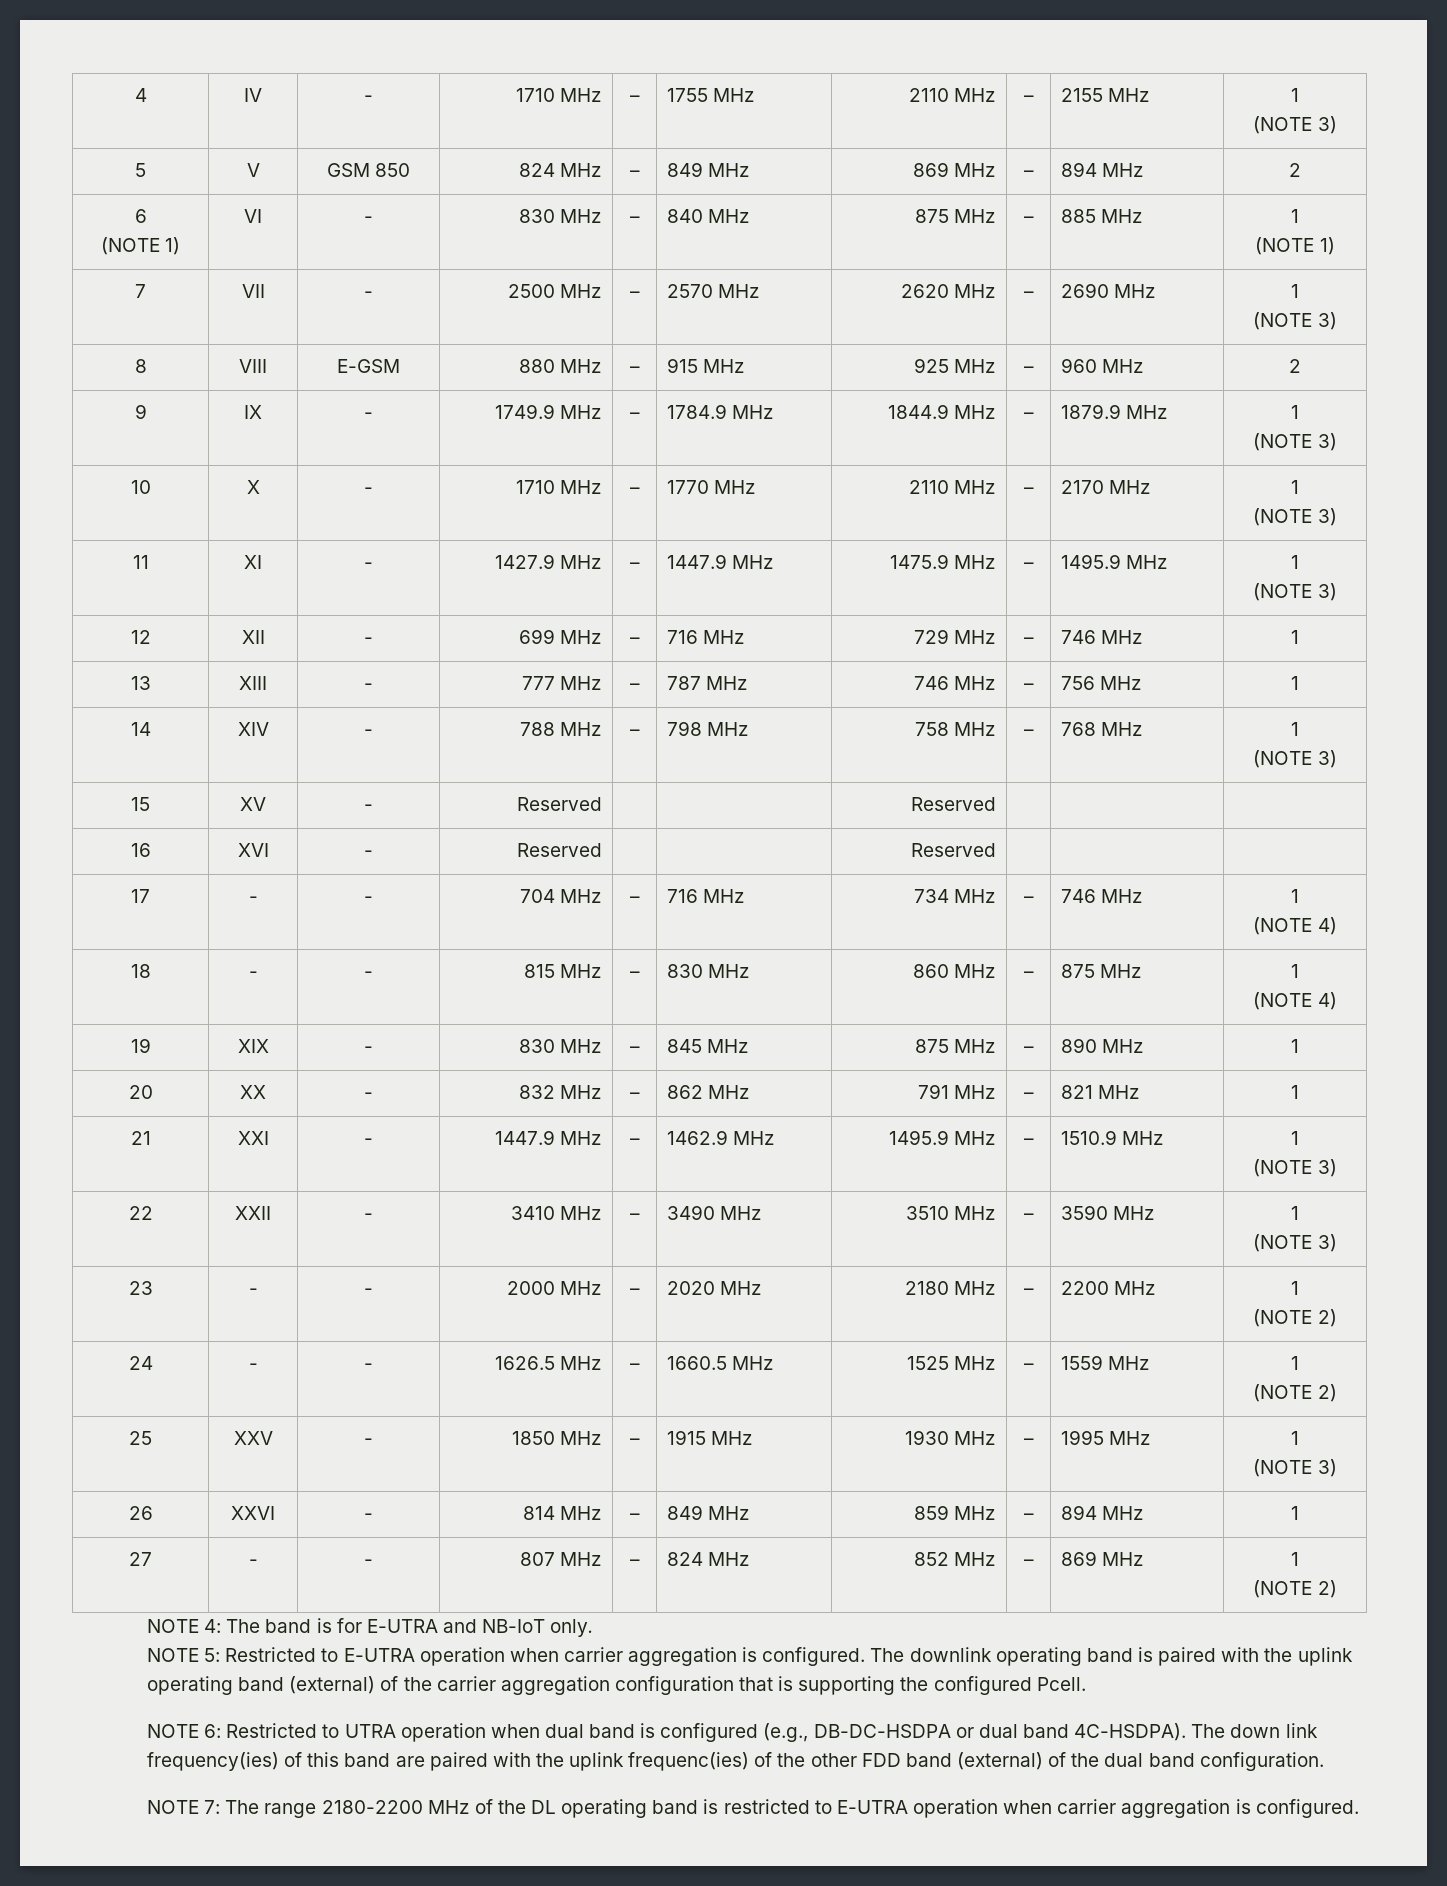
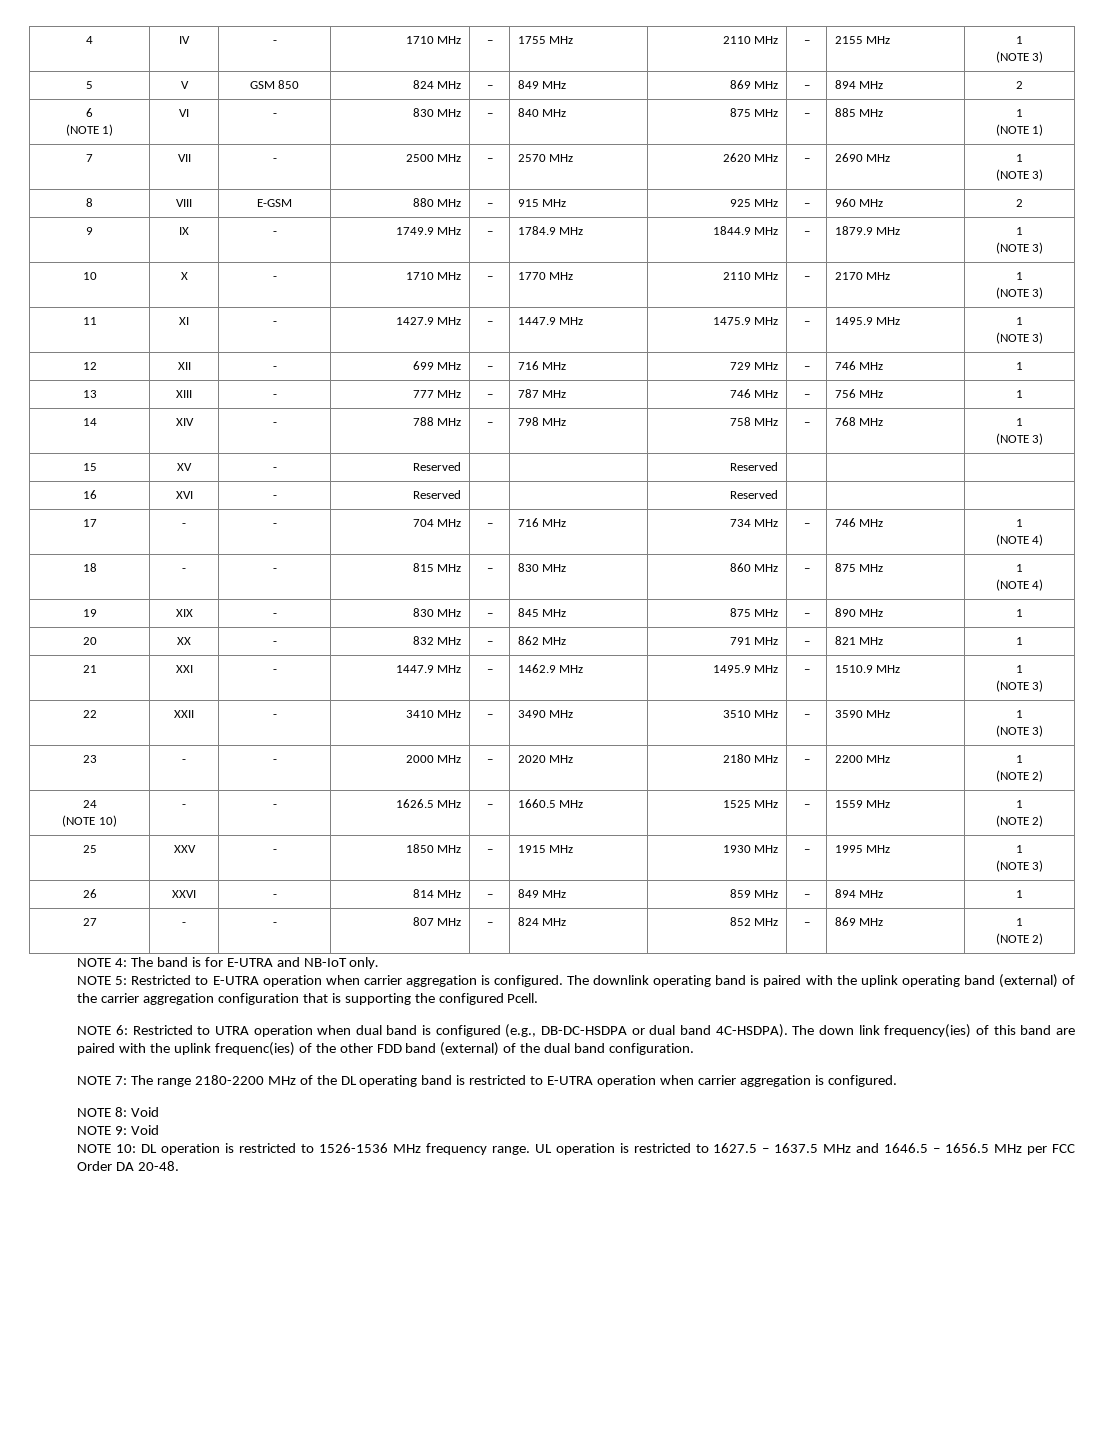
- 24 | - | - | 1626.5 MHz | – | 1660.5 MHz | 1525 MHz | – | 1559 MHz | 1
+ 24
+ (NOTE 10) | - | - | 1626.5 MHz | – | 1660.5 MHz | 1525 MHz | – | 1559 MHz | 1
+ NOTE 8: Void
+ NOTE 9: Void
+ NOTE 10: DL operation is restricted to 1526-1536 MHz frequency range. UL operation is restricted to 1627.5 – 1637.5 MHz and 1646.5 – 1656.5 MHz per FCC Order DA 20-48.

